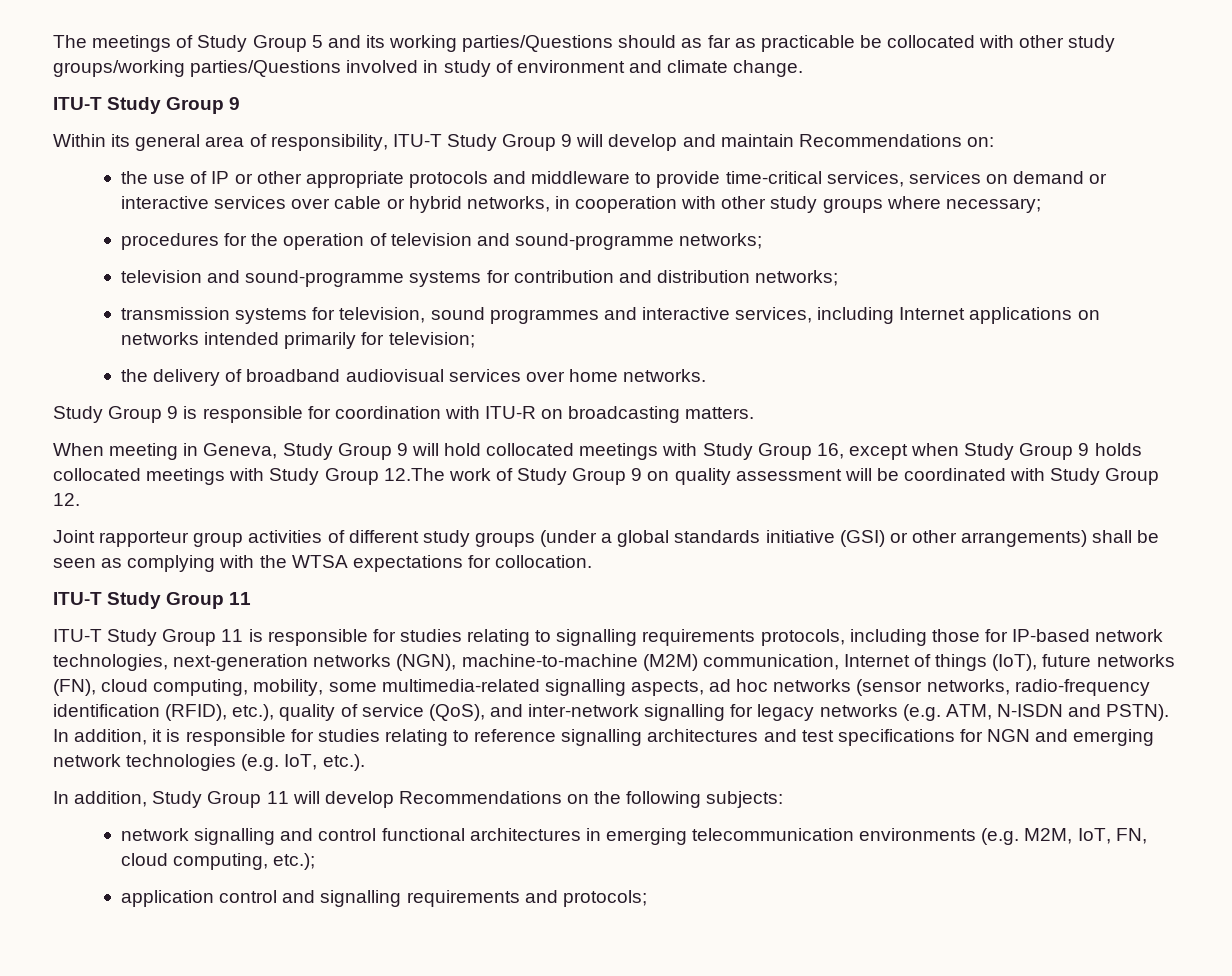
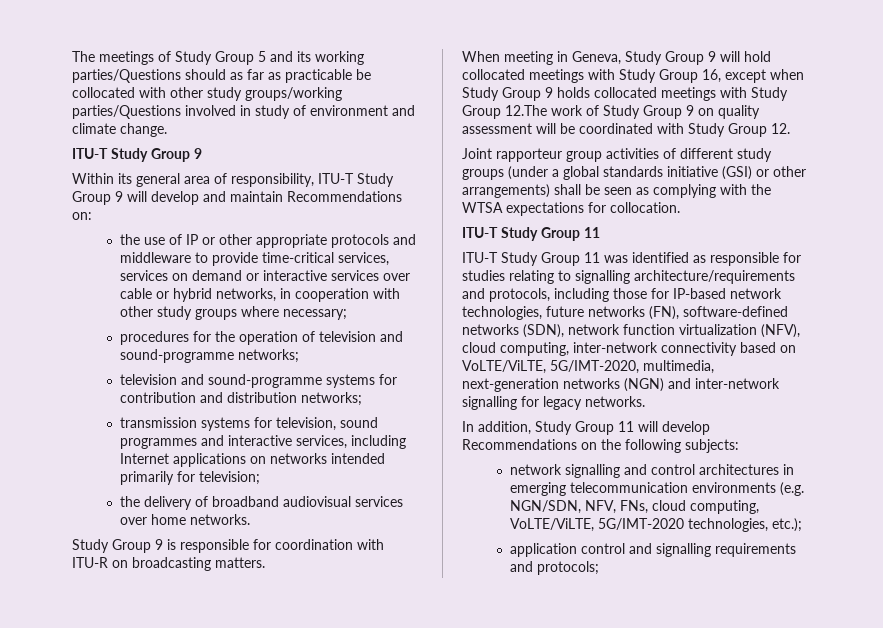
- ITU-T Study Group 11 is responsible for studies relating to signalling requirements protocols, including those for IP-based network technologies, next-generation networks (NGN), machine-to-machine (M2M) communication, Internet of things (IoT), future networks (FN), cloud computing, mobility, some multimedia-related signalling aspects, ad hoc networks (sensor networks, radio-frequency identification (RFID), etc.), quality of service (QoS), and inter-network signalling for legacy networks (e.g. ATM, N-ISDN and PSTN). In addition, it is responsible for studies relating to reference signalling architectures and test specifications for NGN and emerging network technologies (e.g. IoT, etc.).
+ ITU-T Study Group 11 was identified as responsible for studies relating to signalling architecture/requirements and protocols, including those for IP-based network technologies, future networks (FN), software-defined networks (SDN), network function virtualization (NFV), cloud computing, inter-network connectivity based on VoLTE/ViLTE, 5G/IMT-2020, multimedia, next-generation networks (NGN) and inter-network signalling for legacy networks.
- network signalling and control functional architectures in emerging telecommunication environments (e.g. M2M, IoT, FN, cloud computing, etc.);
+ network signalling and control architectures in emerging telecommunication environments (e.g. NGN/SDN, NFV, FNs, cloud computing, VoLTE/ViLTE, 5G/IMT-2020 technologies, etc.);

